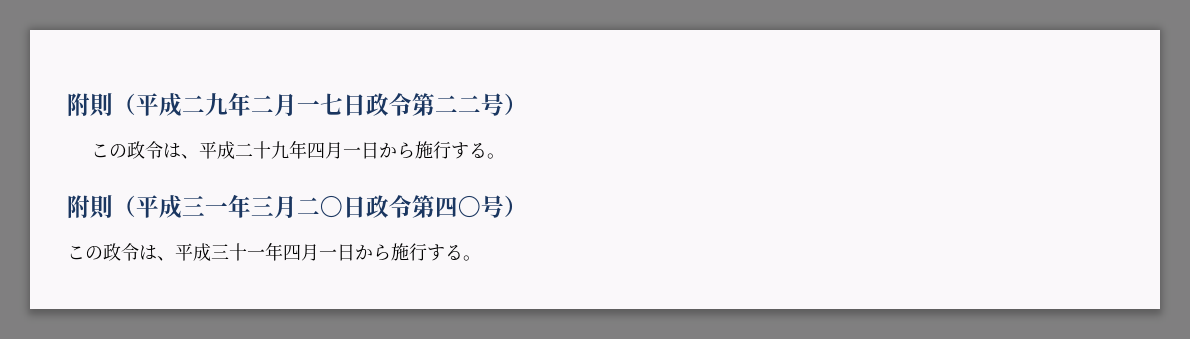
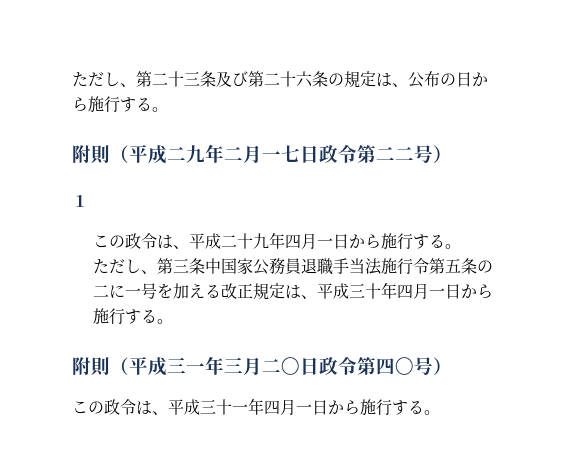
+ ただし、第二十三条及び第二十六条の規定は、公布の日から施行する。
+ １
+ ただし、第三条中国家公務員退職手当法施行令第五条の二に一号を加える改正規定は、平成三十年四月一日から施行する。

